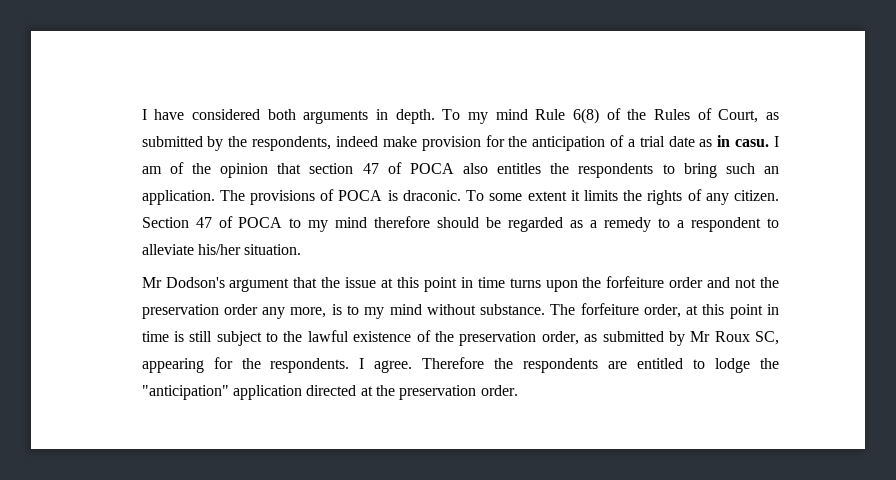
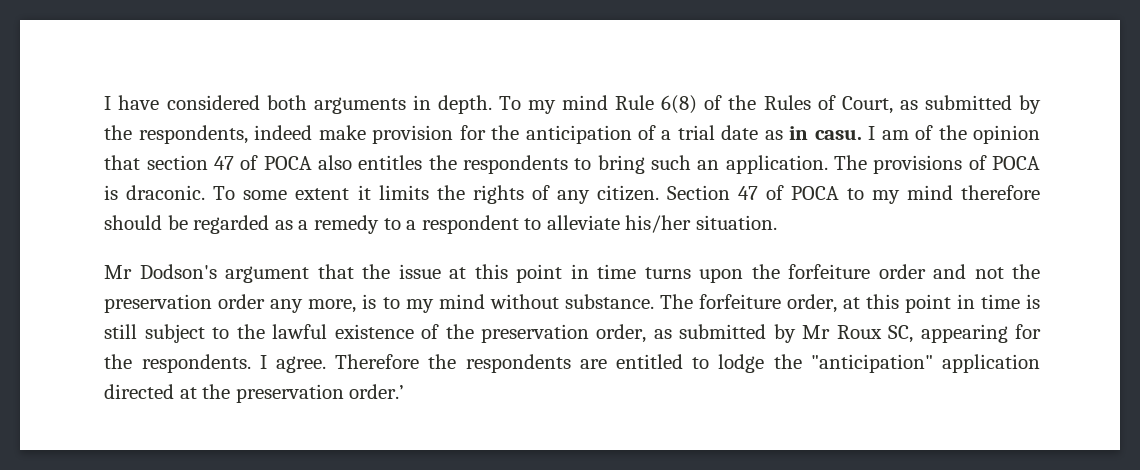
- Therefore the respondents are entitled to lodge the "anticipation" application directed at the preservation order.
+ Therefore the respondents are entitled to lodge the "anticipation" application directed at the preservation order.’

